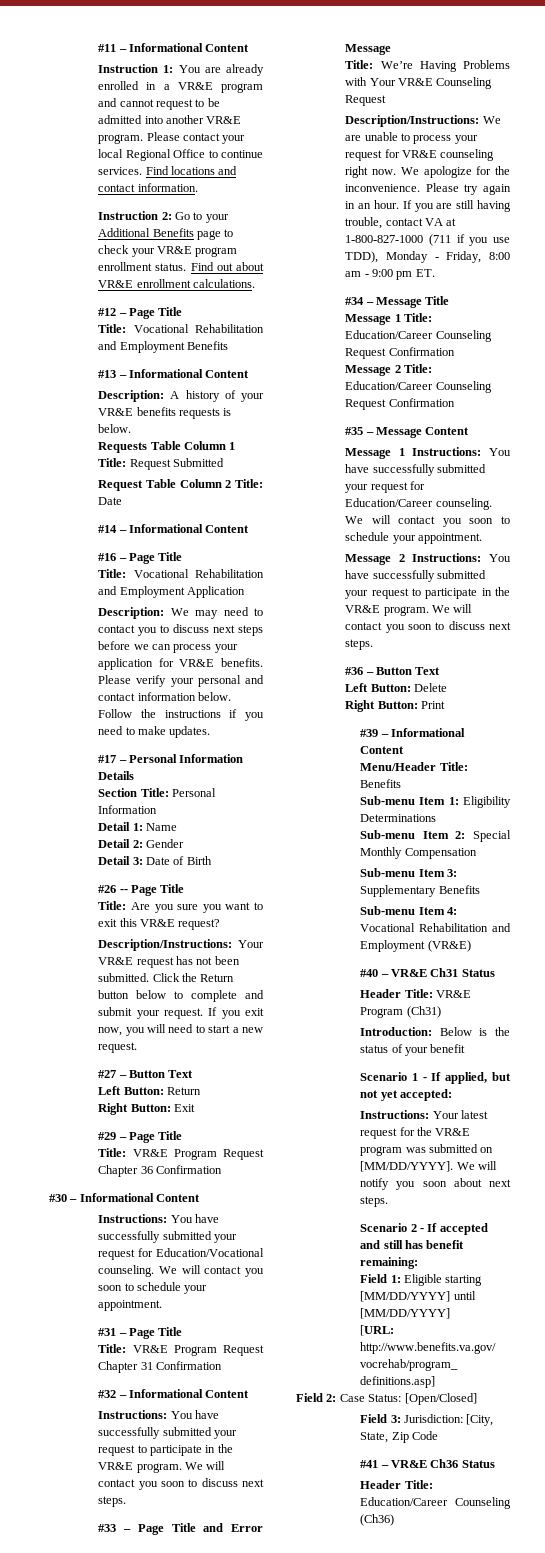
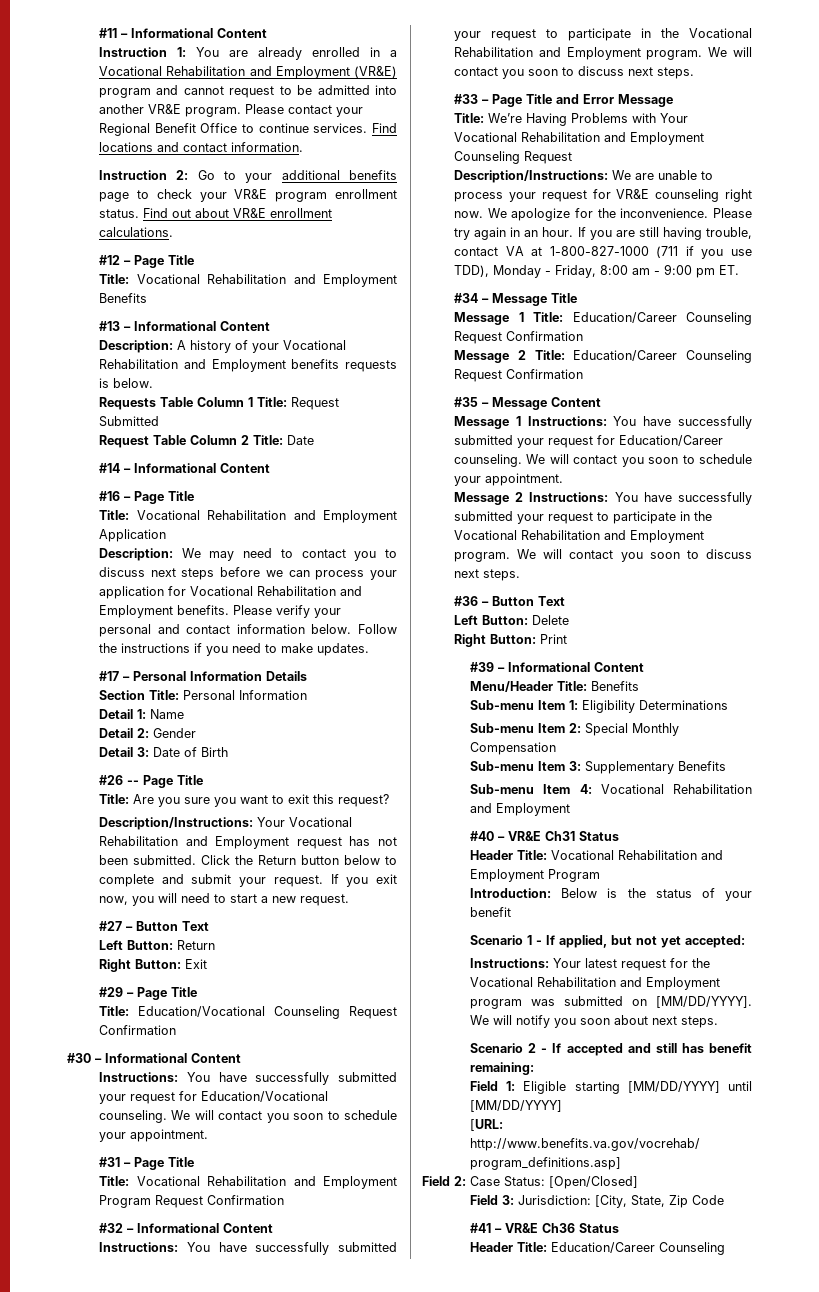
- Instruction 1: You are already enrolled in a VR&E program and cannot request to be admitted into another VR&E program.
+ Instruction 1: You are already enrolled in a Vocational Rehabilitation and Employment (VR&E) program and cannot request to be admitted into another VR&E program.
- Please contact your local Regional Office to continue services.
+ Please contact your Regional Benefit Office to continue services.
- Instruction 2: Go to your Additional Benefits page to check your VR&E program enrollment status.
+ Instruction 2: Go to your additional benefits page to check your VR&E program enrollment status.
- Description: A history of your VR&E benefits requests is below.
+ Description: A history of your Vocational Rehabilitation and Employment benefits requests is below.
- Description: We may need to contact you to discuss next steps before we can process your application for VR&E benefits.
+ Description: We may need to contact you to discuss next steps before we can process your application for Vocational Rehabilitation and Employment benefits.
- Title: Are you sure you want to exit this VR&E request?
+ Title: Are you sure you want to exit this request?
- Description/Instructions: Your VR&E request has not been submitted.
+ Description/Instructions: Your Vocational Rehabilitation and Employment request has not been submitted.
- Title: VR&E Program Request Chapter 36 Confirmation
+ Title: Education/Vocational Counseling Request Confirmation
- Title: VR&E Program Request Chapter 31 Confirmation
+ Title: Vocational Rehabilitation and Employment Program Request Confirmation
  #32 – Informational Content
- Instructions: You have successfully submitted your request to participate in the VR&E program.
+ Instructions: You have successfully submitted your request to participate in the Vocational Rehabilitation and Employment program.
- Title: We’re Having Problems with Your VR&E Counseling Request
+ Title: We’re Having Problems with Your Vocational Rehabilitation and Employment Counseling Request
- Message 2 Instructions: You have successfully submitted your request to participate in the VR&E program.
+ Message 2 Instructions: You have successfully submitted your request to participate in the Vocational Rehabilitation and Employment program.
- Sub-menu Item 4: Vocational Rehabilitation and Employment (VR&E)
+ Sub-menu Item 4: Vocational Rehabilitation and Employment
- Header Title: VR&E Program (Ch31)
+ Header Title: Vocational Rehabilitation and Employment Program
- Instructions: Your latest request for the VR&E program was submitted on [MM/DD/YYYY].
+ Instructions: Your latest request for the Vocational Rehabilitation and Employment program was submitted on [MM/DD/YYYY].
- Header Title: Education/Career Counseling (Ch36)
+ Header Title: Education/Career Counseling

